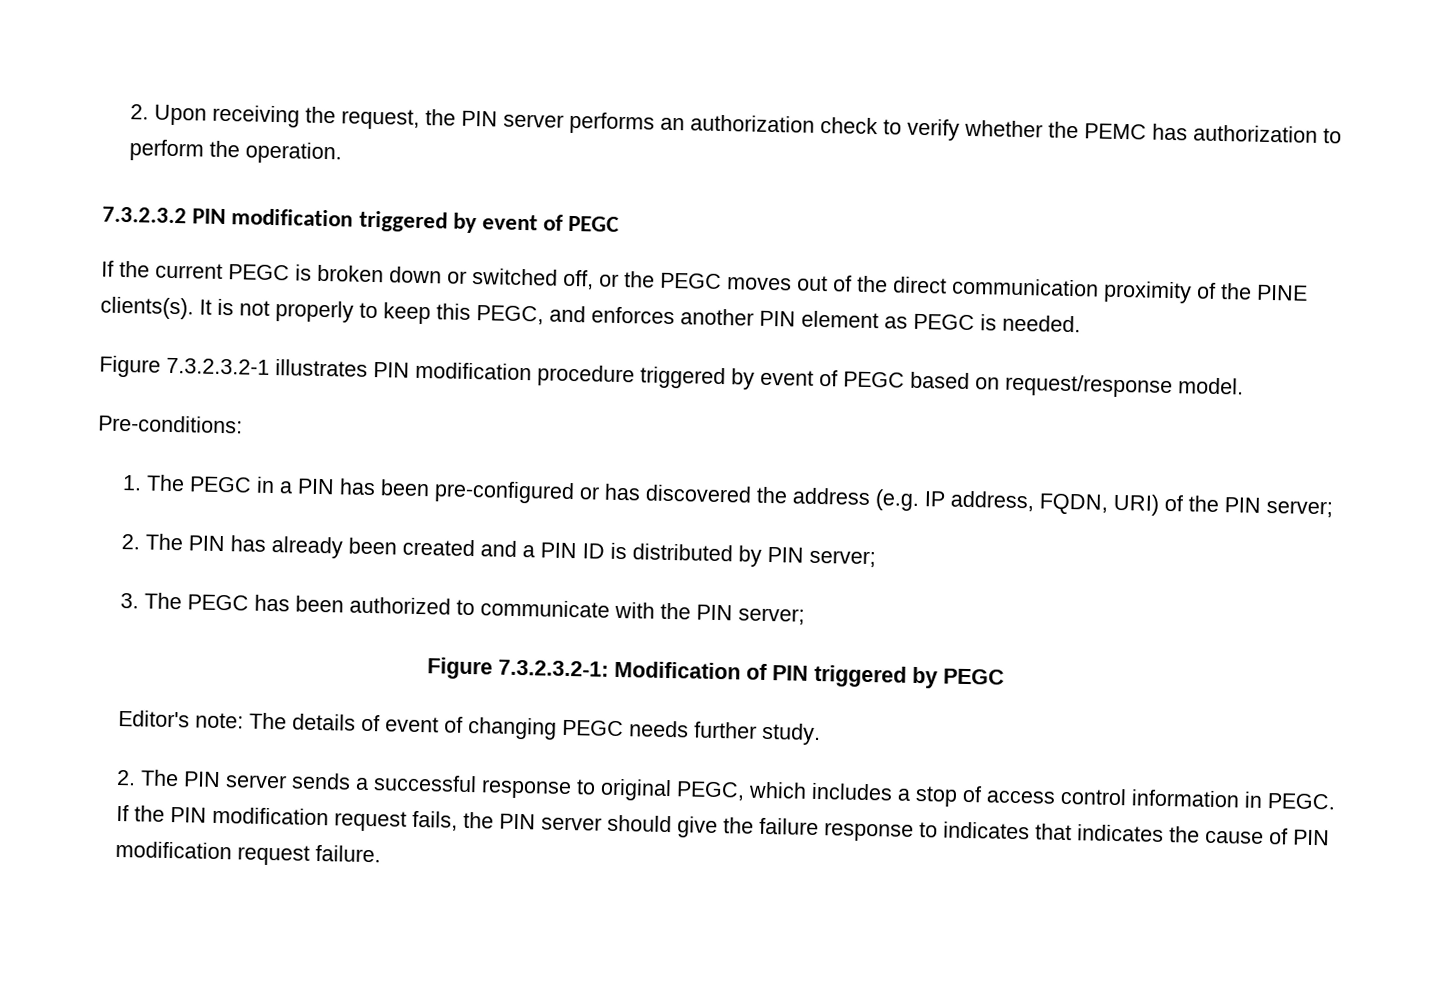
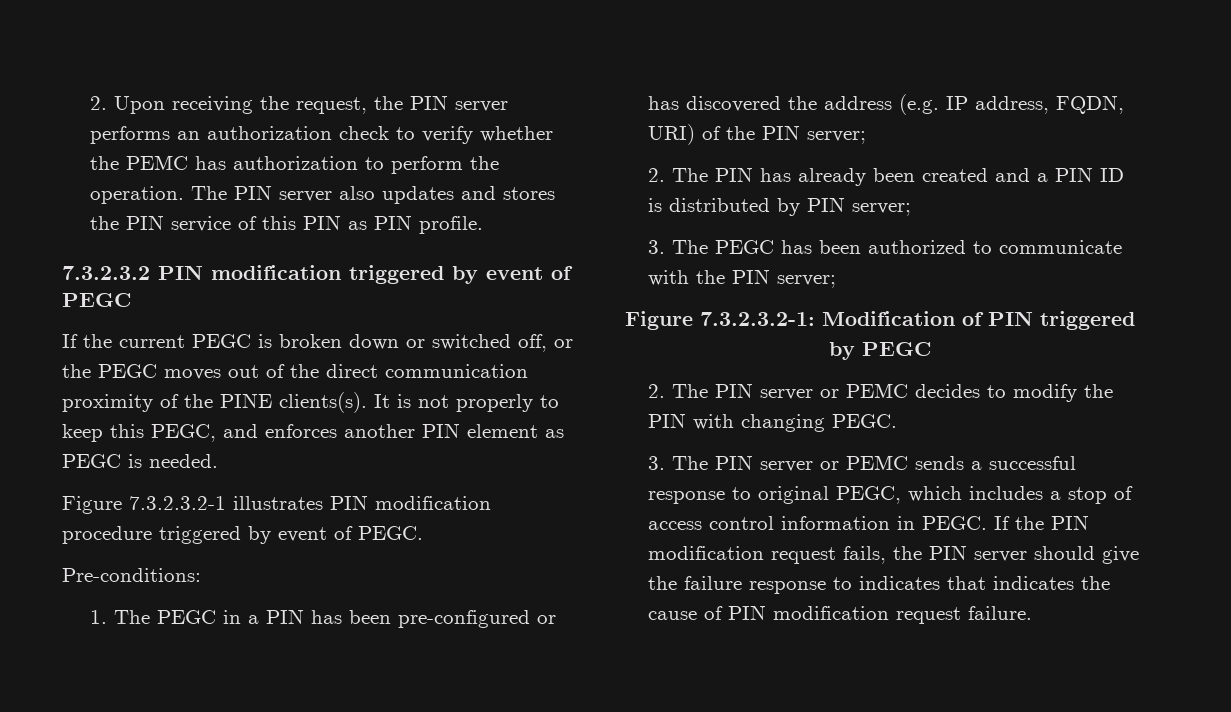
+ The PIN server also updates and stores the PIN service of this PIN as PIN profile.
- Figure 7.3.2.3.2-1 illustrates PIN modification procedure triggered by event of PEGC based on request/response model.
+ Figure 7.3.2.3.2-1 illustrates PIN modification procedure triggered by event of PEGC.
- Editor's note: The details of event of changing PEGC needs further study.
- 2. The PIN server sends a successful response to original PEGC, which includes a stop of access control information in PEGC.
+ 2. The PIN server or PEMC decides to modify the PIN with changing PEGC.
+ 3. The PIN server or PEMC sends a successful response to original PEGC, which includes a stop of access control information in PEGC.

